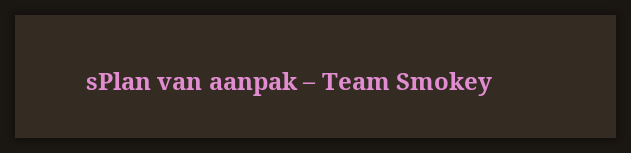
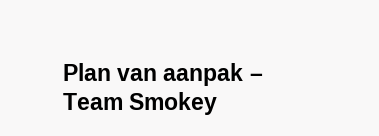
- sPlan van aanpak – Team Smokey
+ Plan van aanpak – Team Smokey

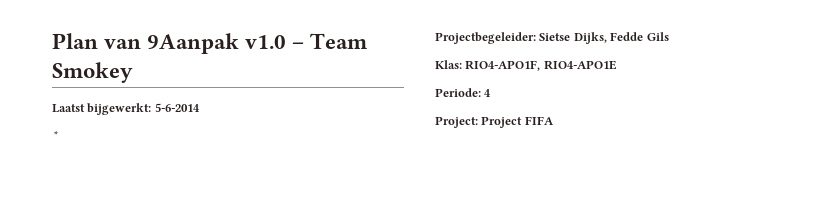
- Plan van aanpak – Team Smokey
+ Plan van 9Aanpak v1.0 – Team Smokey
+ Laatst bijgewerkt: 5-6-2014
+ *
+ Projectbegeleider: Sietse Dijks, Fedde Gils
+ Klas: RIO4-APO1F, RIO4-APO1E
+ Periode: 4
+ Project: Project FIFA

